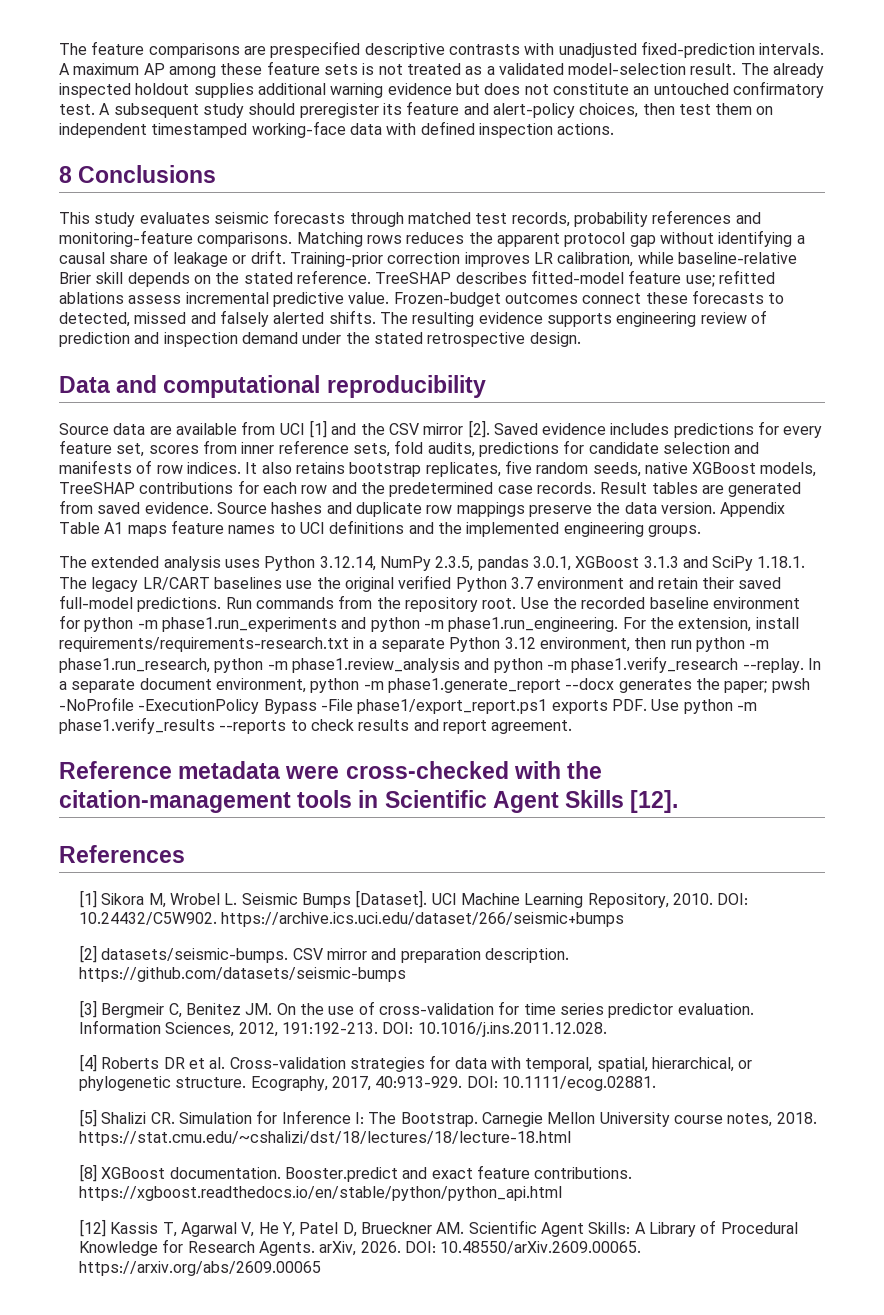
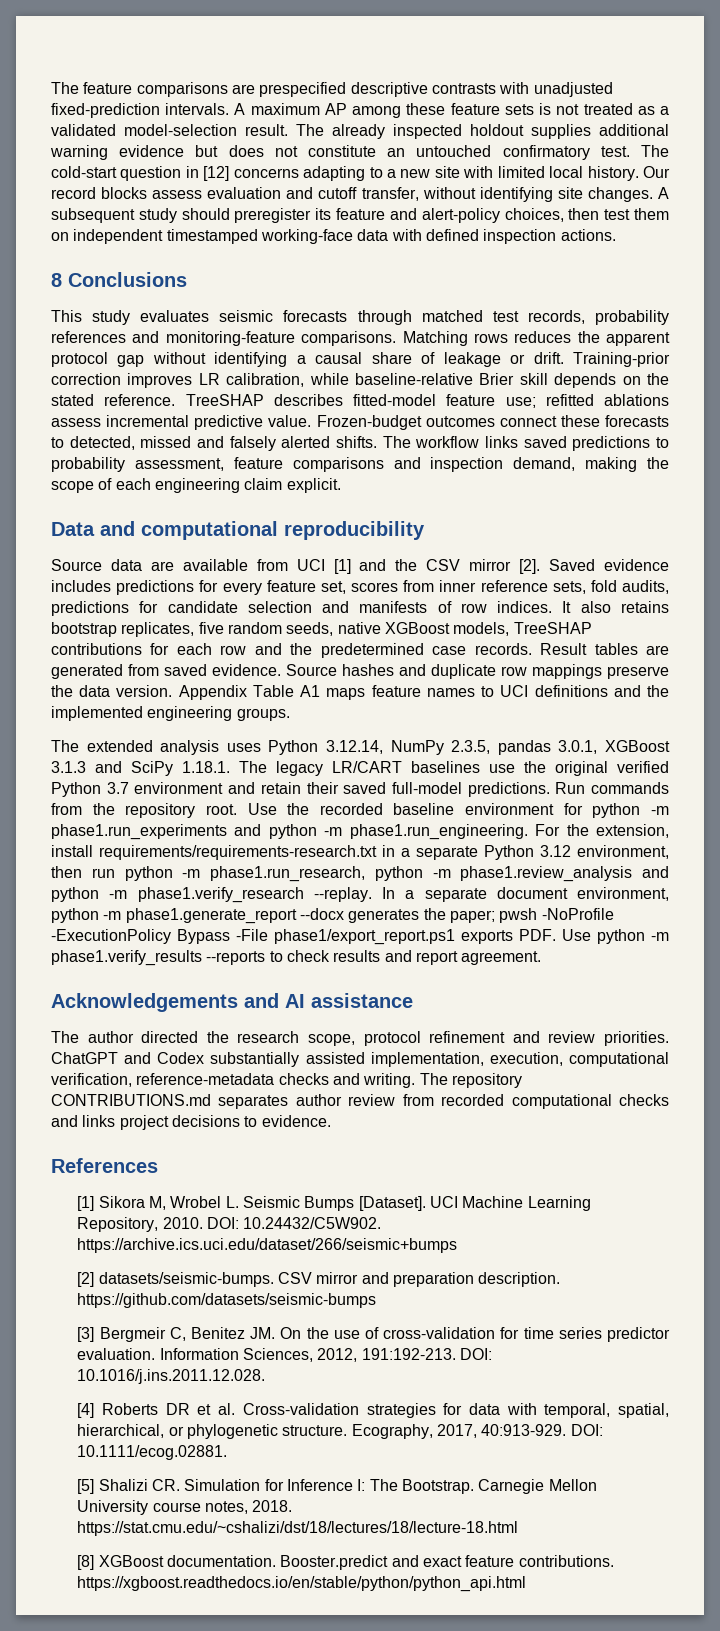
+ The cold-start question in [12] concerns adapting to a new site with limited local history. Our record blocks assess evaluation and cutoff transfer, without identifying site changes.
- The resulting evidence supports engineering review of prediction and inspection demand under the stated retrospective design.
+ The workflow links saved predictions to probability assessment, feature comparisons and inspection demand, making the scope of each engineering claim explicit.
- Reference metadata were cross-checked with the citation-management tools in Scientific Agent Skills [12].
+ Acknowledgements and AI assistance
+ The author directed the research scope, protocol refinement and review priorities. ChatGPT and Codex substantially assisted implementation, execution, computational verification, reference-metadata checks and writing. The repository CONTRIBUTIONS.md separates author review from recorded computational checks and links project decisions to evidence.
- [12] Kassis T, Agarwal V, He Y, Patel D, Brueckner AM. Scientific Agent Skills: A Library of Procedural Knowledge for Research Agents. arXiv, 2026. DOI: 10.48550/arXiv.2609.00065. https://arxiv.org/abs/2609.00065

